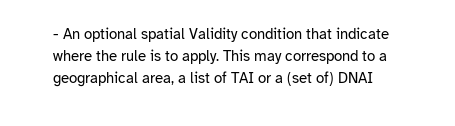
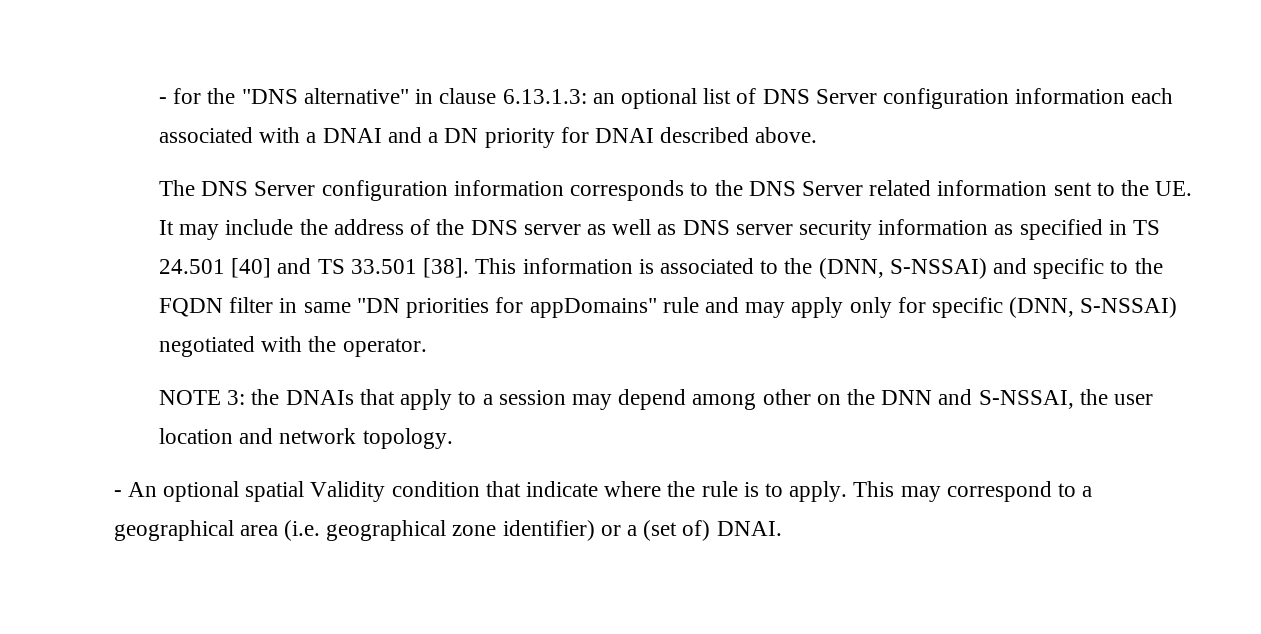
+ - for the "DNS alternative" in clause 6.13.1.3: an optional list of DNS Server configuration information each associated with a DNAI and a DN priority for DNAI described above.
+ The DNS Server configuration information corresponds to the DNS Server related information sent to the UE. It may include the address of the DNS server as well as DNS server security information as specified in TS 24.501 [40] and TS 33.501 [38]. This information is associated to the (DNN, S-NSSAI) and specific to the FQDN filter in same "DN priorities for appDomains" rule and may apply only for specific (DNN, S-NSSAI) negotiated with the operator.
+ NOTE 3: the DNAIs that apply to a session may depend among other on the DNN and S-NSSAI, the user location and network topology.
- This may correspond to a geographical area, a list of TAI or a (set of) DNAI
+ This may correspond to a geographical area (i.e. geographical zone identifier) or a (set of) DNAI.

